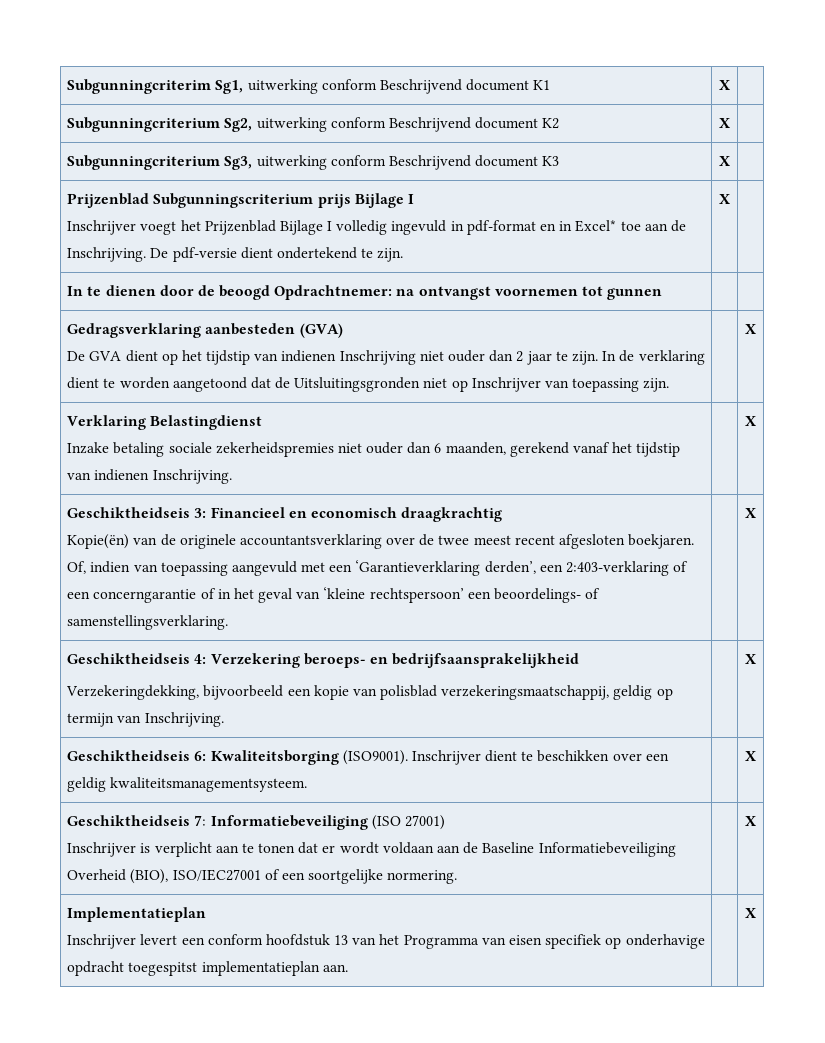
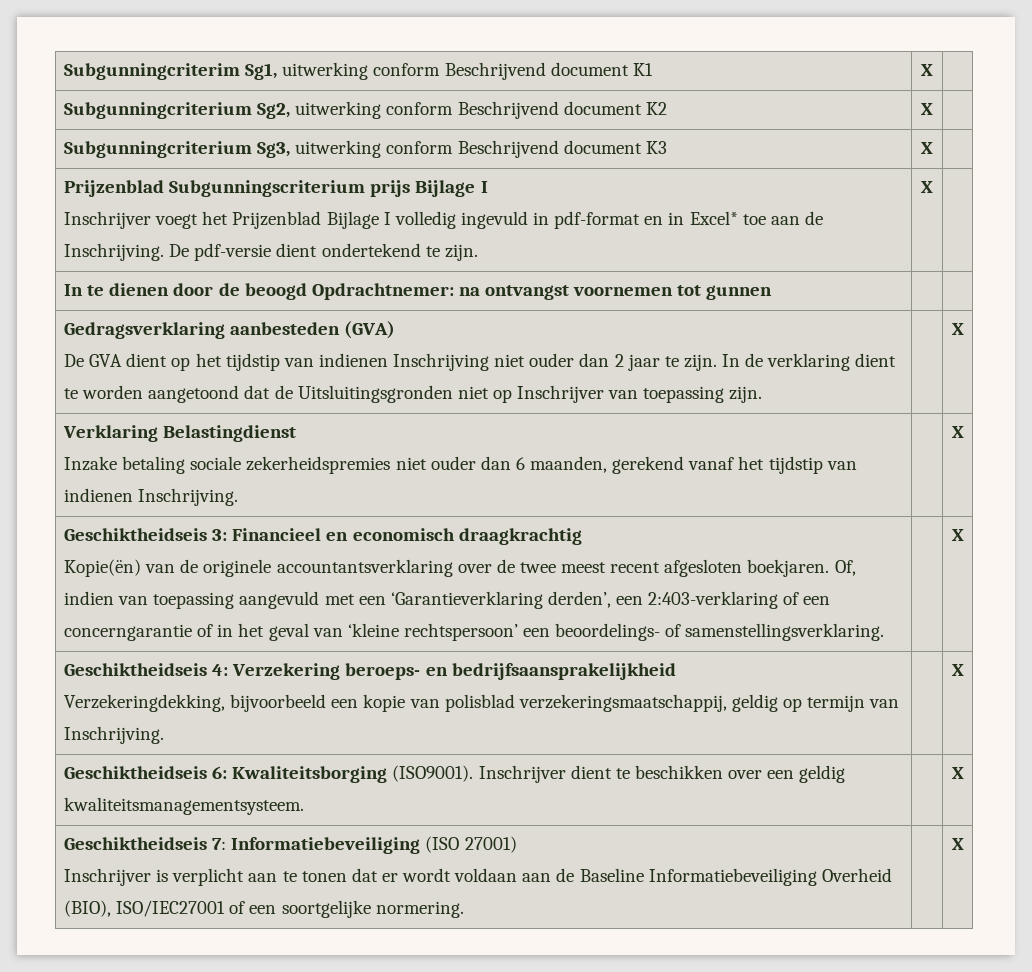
- Implementatieplan
- Inschrijver levert een conform hoofdstuk 13 van het Programma van eisen specifiek op onderhavige opdracht toegespitst implementatieplan aan. | | X

